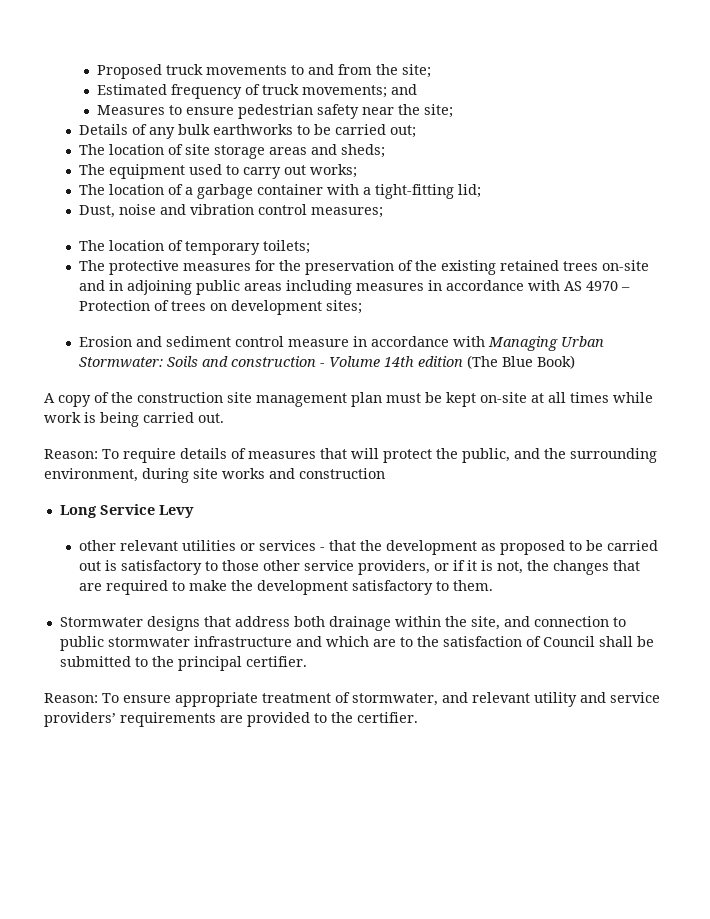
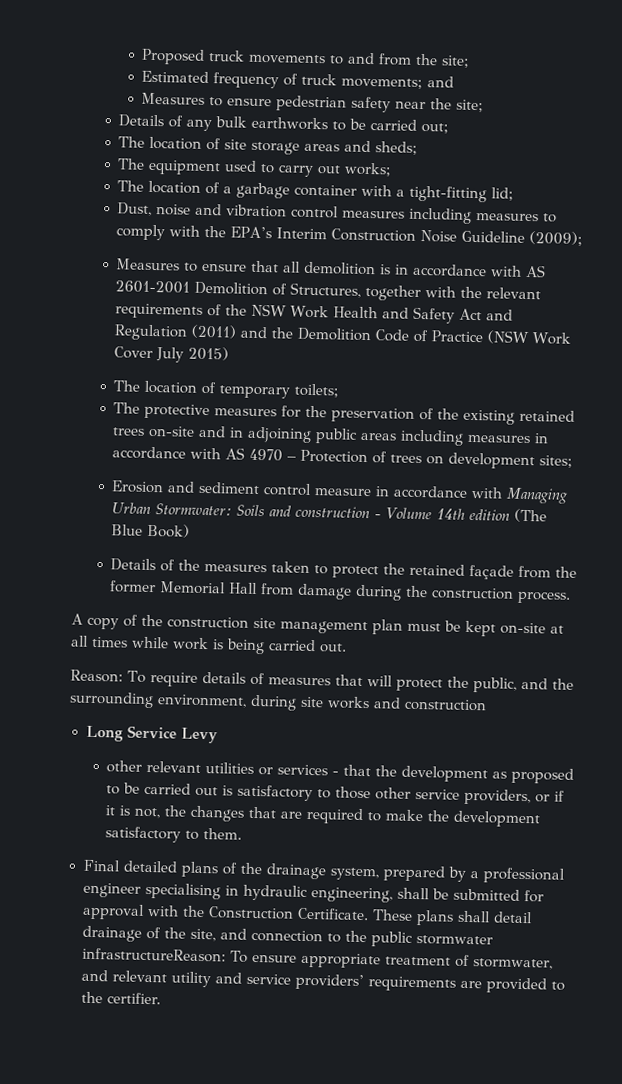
- Dust, noise and vibration control measures;
+ Dust, noise and vibration control measures including measures to comply with the EPA’s Interim Construction Noise Guideline (2009);
+ Measures to ensure that all demolition is in accordance with AS 2601-2001 Demolition of Structures, together with the relevant requirements of the NSW Work Health and Safety Act and Regulation (2011) and the Demolition Code of Practice (NSW Work Cover July 2015)
+ Details of the measures taken to protect the retained façade from the former Memorial Hall from damage during the construction process.
- Stormwater designs that address both drainage within the site, and connection to public stormwater infrastructure and which are to the satisfaction of Council shall be submitted to the principal certifier.
- Reason: To ensure appropriate treatment of stormwater, and relevant utility and service providers’ requirements are provided to the certifier.
+ Final detailed plans of the drainage system, prepared by a professional engineer specialising in hydraulic engineering, shall be submitted for approval with the Construction Certificate. These plans shall detail drainage of the site, and connection to the public stormwater infrastructureReason: To ensure appropriate treatment of stormwater, and relevant utility and service providers’ requirements are provided to the certifier.

